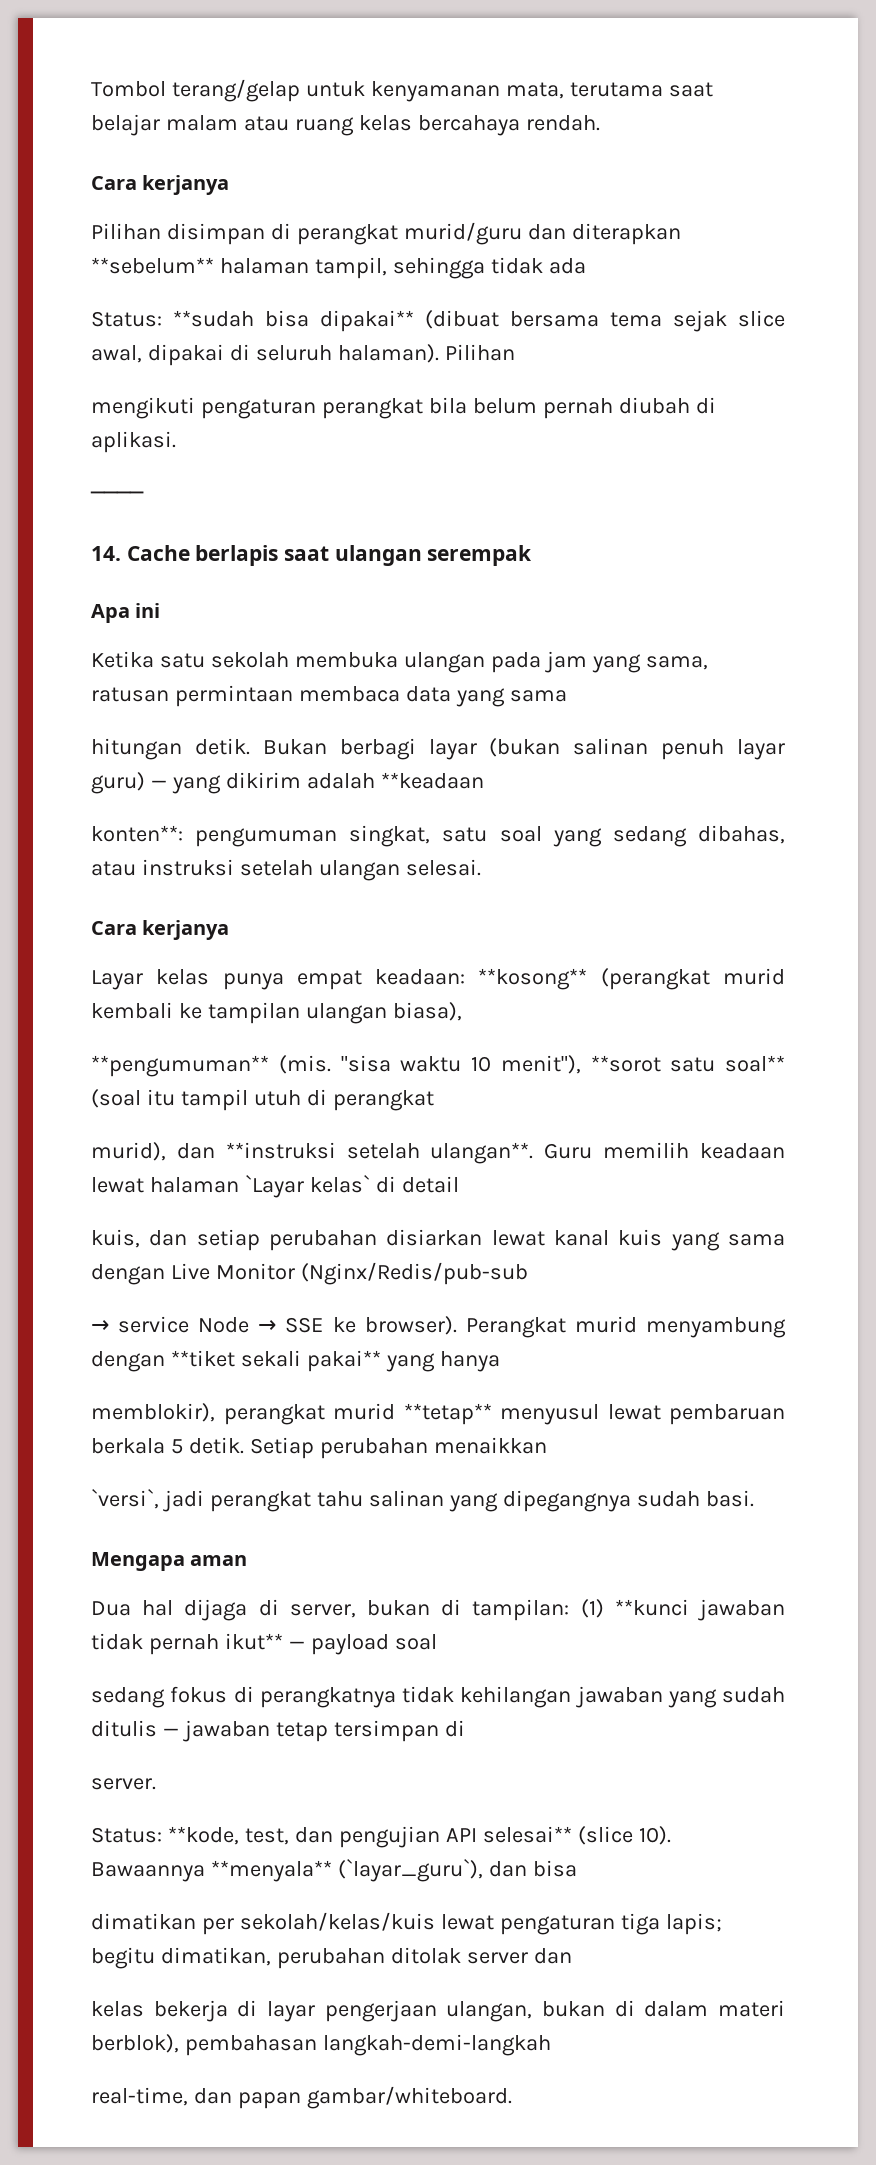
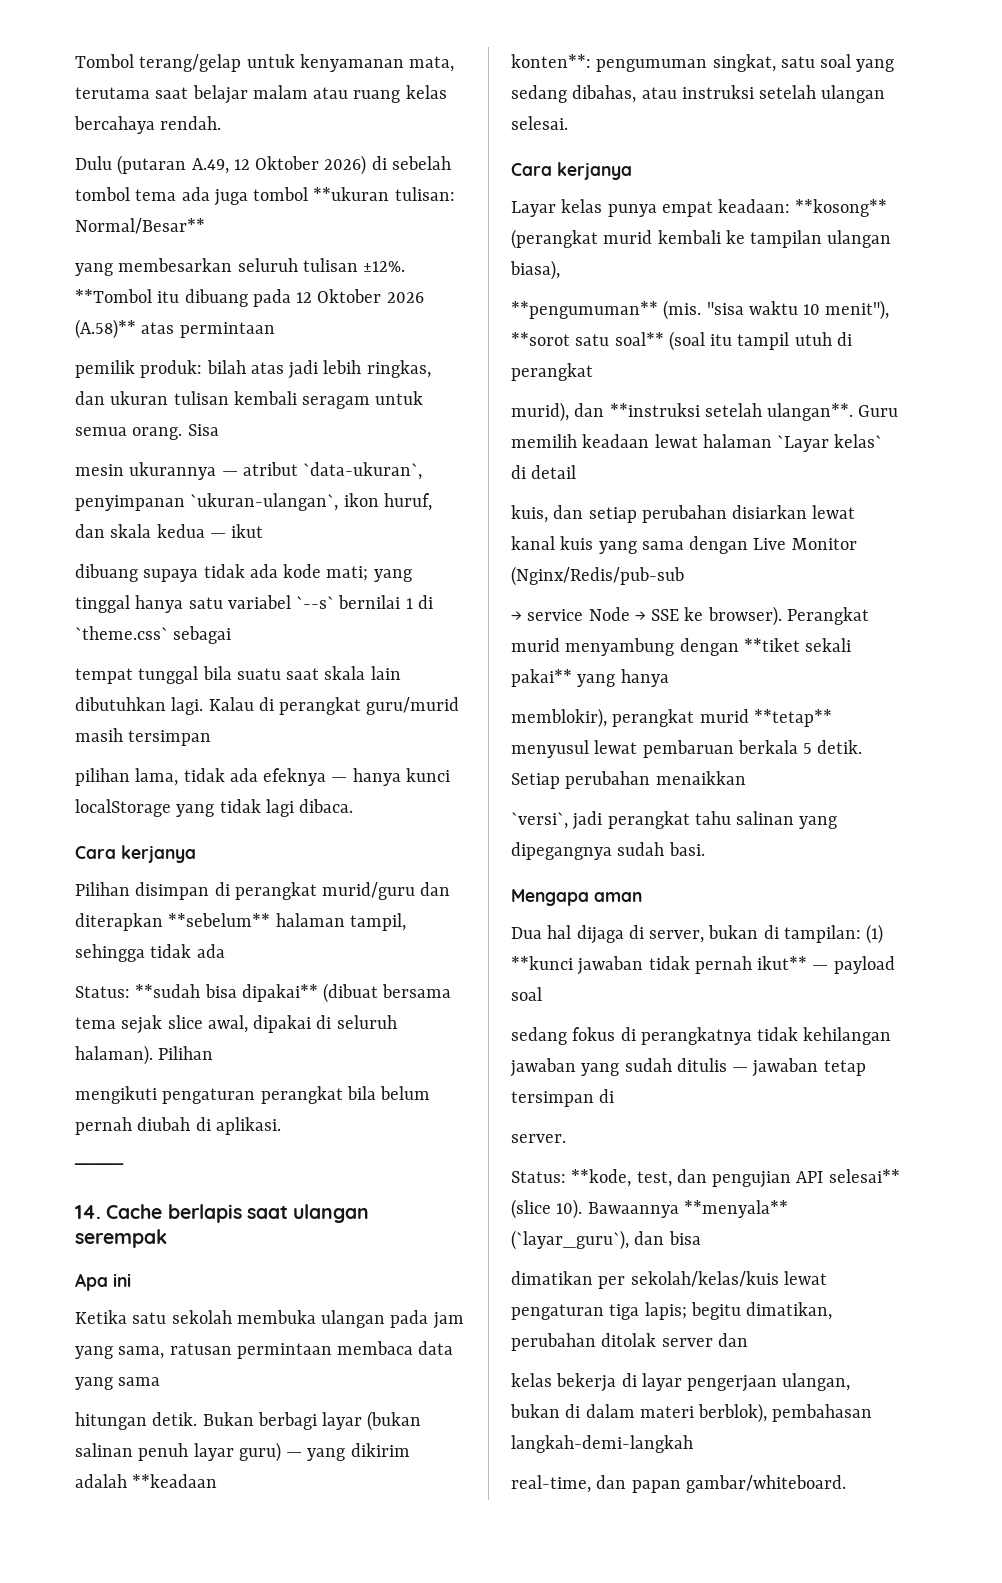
+ Dulu (putaran A.49, 12 Oktober 2026) di sebelah tombol tema ada juga tombol **ukuran tulisan: Normal/Besar**
+ yang membesarkan seluruh tulisan ±12%. **Tombol itu dibuang pada 12 Oktober 2026 (A.58)** atas permintaan
+ pemilik produk: bilah atas jadi lebih ringkas, dan ukuran tulisan kembali seragam untuk semua orang. Sisa
+ mesin ukurannya — atribut `data-ukuran`, penyimpanan `ukuran-ulangan`, ikon huruf, dan skala kedua — ikut
+ dibuang supaya tidak ada kode mati; yang tinggal hanya satu variabel `--s` bernilai 1 di `theme.css` sebagai
+ tempat tunggal bila suatu saat skala lain dibutuhkan lagi. Kalau di perangkat guru/murid masih tersimpan
+ pilihan lama, tidak ada efeknya — hanya kunci localStorage yang tidak lagi dibaca.

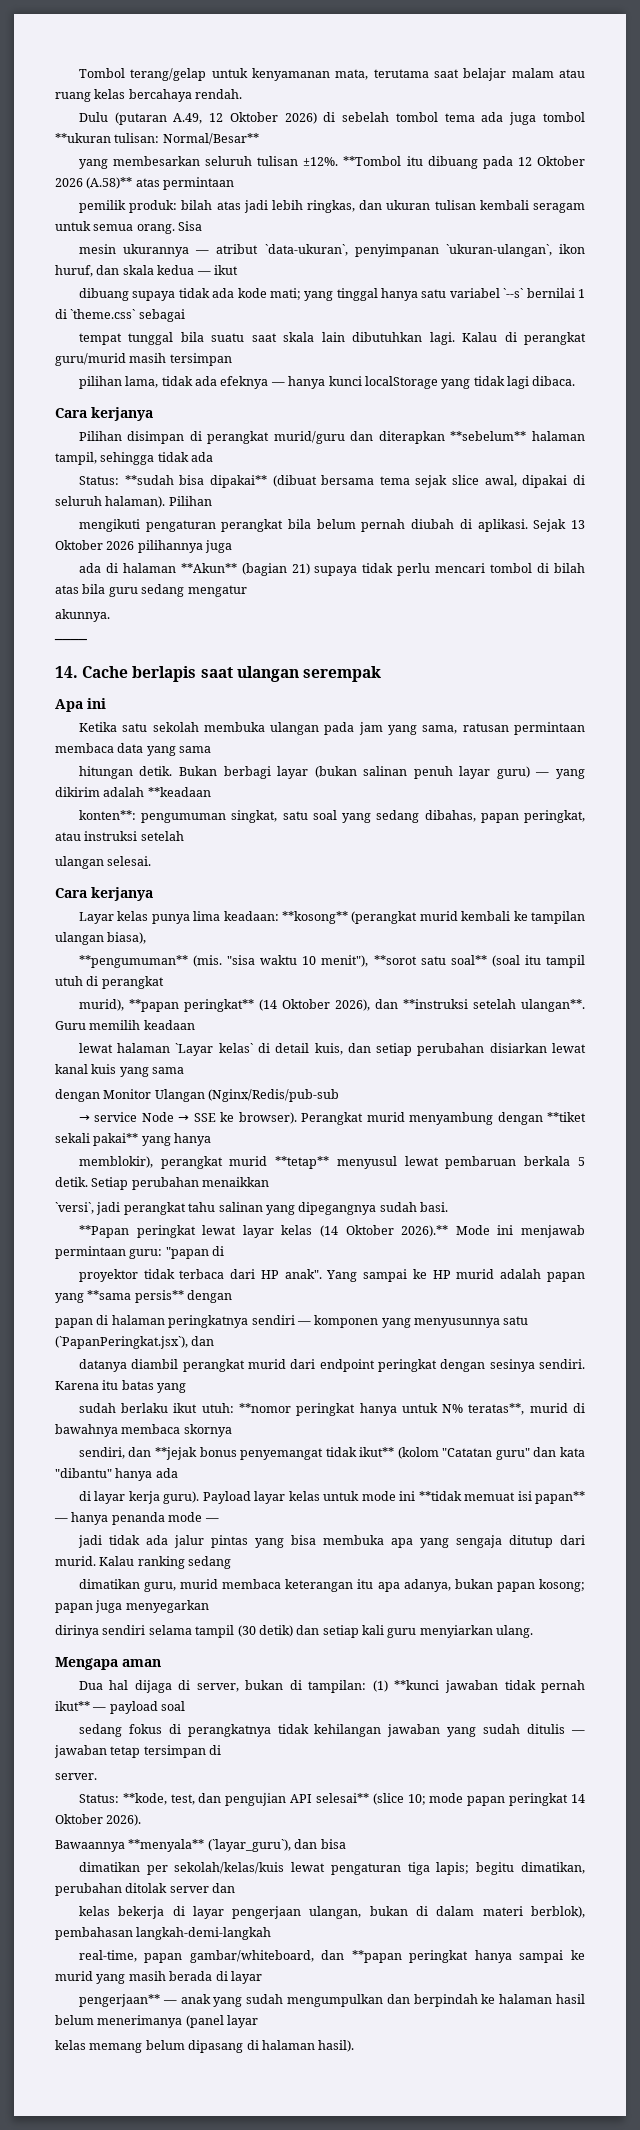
+ Sejak 13 Oktober 2026 pilihannya juga
+ ada di halaman **Akun** (bagian 21) supaya tidak perlu mencari tombol di bilah atas bila guru sedang mengatur
+ akunnya.
- konten**: pengumuman singkat, satu soal yang sedang dibahas, atau instruksi setelah ulangan selesai.
+ konten**: pengumuman singkat, satu soal yang sedang dibahas, papan peringkat, atau instruksi setelah
+ ulangan selesai.
- Layar kelas punya empat keadaan: **kosong** (perangkat murid kembali ke tampilan ulangan biasa),
+ Layar kelas punya lima keadaan: **kosong** (perangkat murid kembali ke tampilan ulangan biasa),
- murid), dan **instruksi setelah ulangan**.
+ murid), **papan peringkat** (14 Oktober 2026), dan **instruksi setelah ulangan**.
- Guru memilih keadaan lewat halaman `Layar kelas` di detail
- kuis, dan setiap perubahan disiarkan lewat kanal kuis yang sama dengan Live Monitor (Nginx/Redis/pub-sub
+ Guru memilih keadaan
+ lewat halaman `Layar kelas` di detail kuis, dan setiap perubahan disiarkan lewat kanal kuis yang sama
+ dengan Monitor Ulangan (Nginx/Redis/pub-sub
+ **Papan peringkat lewat layar kelas (14 Oktober 2026).** Mode ini menjawab permintaan guru: "papan di
+ proyektor tidak terbaca dari HP anak". Yang sampai ke HP murid adalah papan yang **sama persis** dengan
+ papan di halaman peringkatnya sendiri — komponen yang menyusunnya satu (`PapanPeringkat.jsx`), dan
+ datanya diambil perangkat murid dari endpoint peringkat dengan sesinya sendiri. Karena itu batas yang
+ sudah berlaku ikut utuh: **nomor peringkat hanya untuk N% teratas**, murid di bawahnya membaca skornya
+ sendiri, dan **jejak bonus penyemangat tidak ikut** (kolom "Catatan guru" dan kata "dibantu" hanya ada
+ di layar kerja guru). Payload layar kelas untuk mode ini **tidak memuat isi papan** — hanya penanda mode —
+ jadi tidak ada jalur pintas yang bisa membuka apa yang sengaja ditutup dari murid. Kalau ranking sedang
+ dimatikan guru, murid membaca keterangan itu apa adanya, bukan papan kosong; papan juga menyegarkan
+ dirinya sendiri selama tampil (30 detik) dan setiap kali guru menyiarkan ulang.
- Status: **kode, test, dan pengujian API selesai** (slice 10). Bawaannya **menyala** (`layar_guru`), dan bisa
+ Status: **kode, test, dan pengujian API selesai** (slice 10; mode papan peringkat 14 Oktober 2026).
+ Bawaannya **menyala** (`layar_guru`), dan bisa
- real-time, dan papan gambar/whiteboard.
+ real-time, papan gambar/whiteboard, dan **papan peringkat hanya sampai ke murid yang masih berada di layar
+ pengerjaan** — anak yang sudah mengumpulkan dan berpindah ke halaman hasil belum menerimanya (panel layar
+ kelas memang belum dipasang di halaman hasil).

